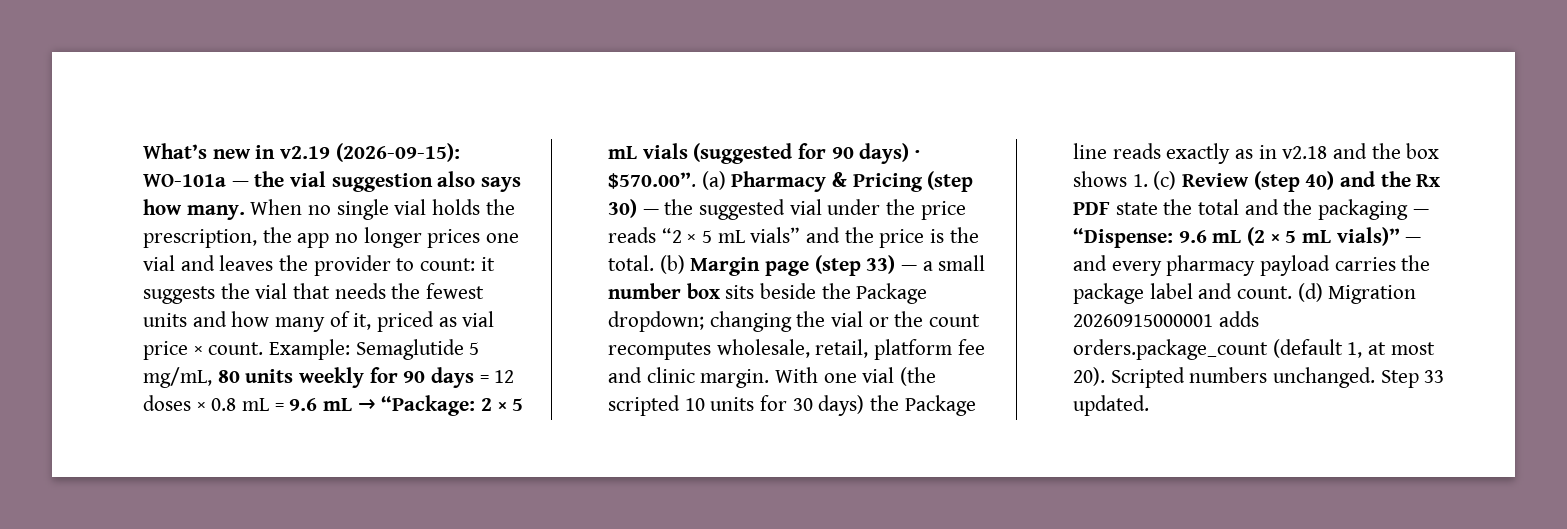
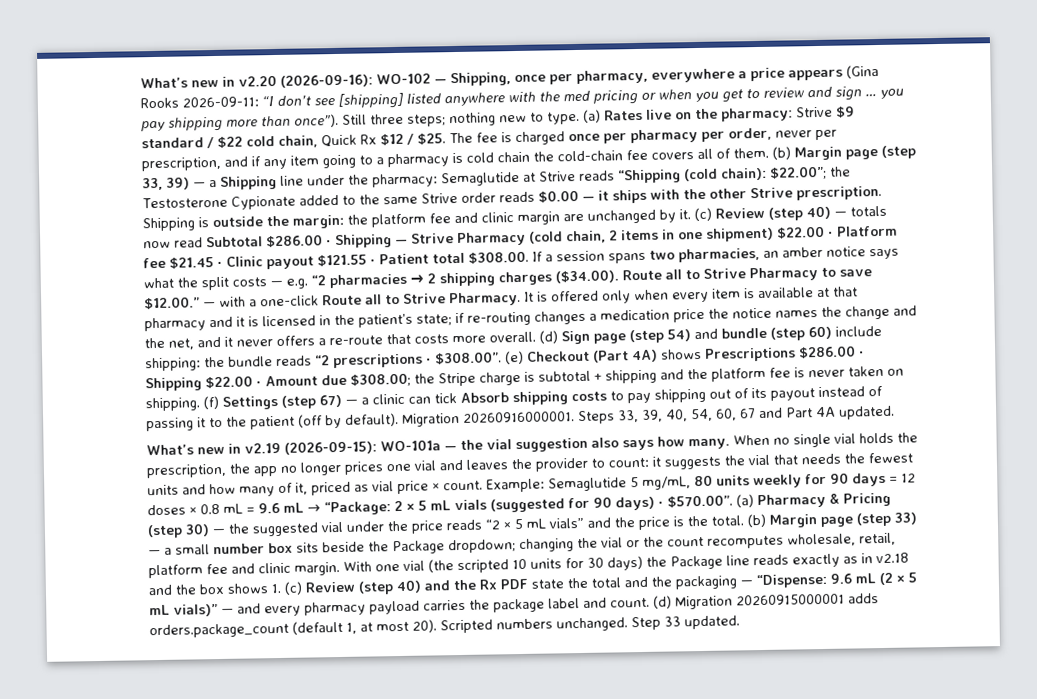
+ What’s new in v2.20 (2026-09-16): WO-102 — Shipping, once per pharmacy, everywhere a price appears (Gina Rooks 2026-09-11: “I don’t see [shipping] listed anywhere with the med pricing or when you get to review and sign … you pay shipping more than once”). Still three steps; nothing new to type. (a) Rates live on the pharmacy: Strive $9 standard / $22 cold chain, Quick Rx $12 / $25. The fee is charged once per pharmacy per order, never per prescription, and if any item going to a pharmacy is cold chain the cold-chain fee covers all of them. (b) Margin page (step 33, 39) — a Shipping line under the pharmacy: Semaglutide at Strive reads “Shipping (cold chain): $22.00”; the Testosterone Cypionate added to the same Strive order reads $0.00 — it ships with the other Strive prescription. Shipping is outside the margin: the platform fee and clinic margin are unchanged by it. (c) Review (step 40) — totals now read Subtotal $286.00 · Shipping — Strive Pharmacy (cold chain, 2 items in one shipment) $22.00 · Platform fee $21.45 · Clinic payout $121.55 · Patient total $308.00. If a session spans two pharmacies, an amber notice says what the split costs — e.g. “2 pharmacies → 2 shipping charges ($34.00). Route all to Strive Pharmacy to save $12.00.” — with a one-click Route all to Strive Pharmacy. It is offered only when every item is available at that pharmacy and it is licensed in the patient’s state; if re-routing changes a medication price the notice names the change and the net, and it never offers a re-route that costs more overall. (d) Sign page (step 54) and bundle (step 60) include shipping: the bundle reads “2 prescriptions · $308.00”. (e) Checkout (Part 4A) shows Prescriptions $286.00 · Shipping $22.00 · Amount due $308.00; the Stripe charge is subtotal + shipping and the platform fee is never taken on shipping. (f) Settings (step 67) — a clinic can tick Absorb shipping costs to pay shipping out of its payout instead of passing it to the patient (off by default). Migration 20260916000001. Steps 33, 39, 40, 54, 60, 67 and Part 4A updated.

